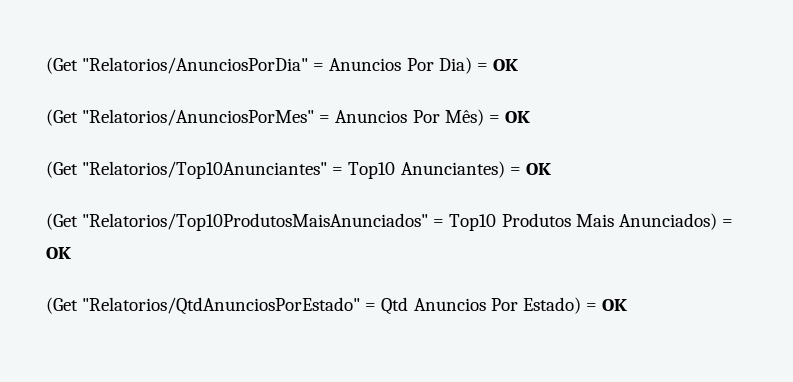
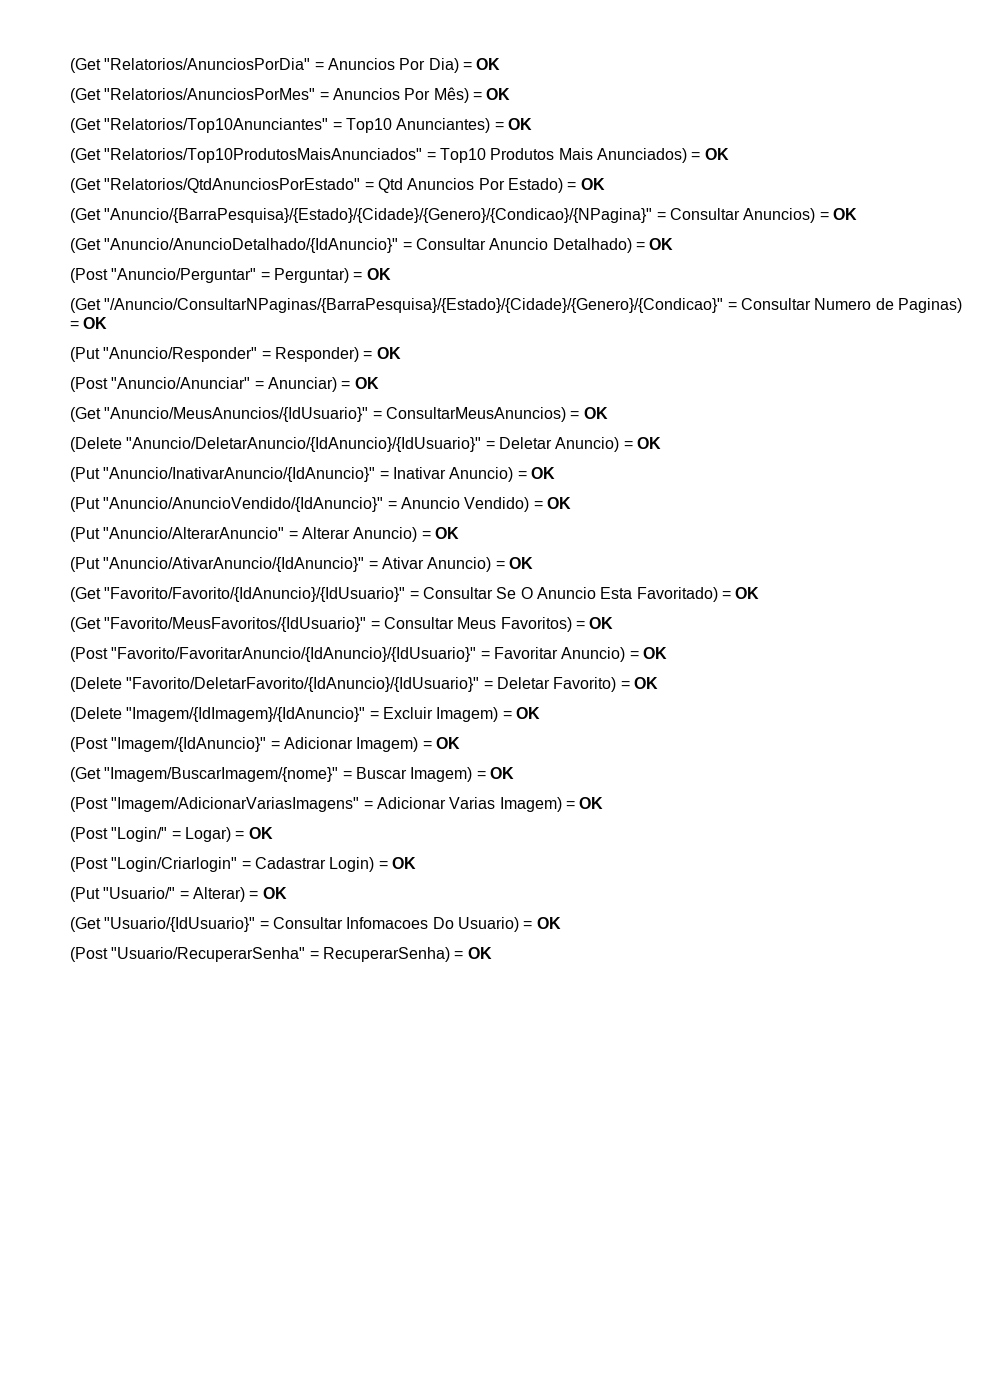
+ (Get "Anuncio/{BarraPesquisa}/{Estado}/{Cidade}/{Genero}/{Condicao}/{NPagina}" = Consultar Anuncios) = OK
+ (Get "Anuncio/AnuncioDetalhado/{IdAnuncio}" = Consultar Anuncio Detalhado) = OK
+ (Post "Anuncio/Perguntar" = Perguntar) = OK
+ (Get "/Anuncio/ConsultarNPaginas/{BarraPesquisa}/{Estado}/{Cidade}/{Genero}/{Condicao}" = Consultar Numero de Paginas) = OK
+ (Put "Anuncio/Responder" = Responder) = OK
+ (Post "Anuncio/Anunciar" = Anunciar) = OK
+ (Get "Anuncio/MeusAnuncios/{IdUsuario}" = ConsultarMeusAnuncios) = OK
+ (Delete "Anuncio/DeletarAnuncio/{IdAnuncio}/{IdUsuario}" = Deletar Anuncio) = OK
+ (Put "Anuncio/InativarAnuncio/{IdAnuncio}" = Inativar Anuncio) = OK
+ (Put "Anuncio/AnuncioVendido/{IdAnuncio}" = Anuncio Vendido) = OK
+ (Put "Anuncio/AlterarAnuncio" = Alterar Anuncio) = OK
+ (Put "Anuncio/AtivarAnuncio/{IdAnuncio}" = Ativar Anuncio) = OK
+ (Get "Favorito/Favorito/{IdAnuncio}/{IdUsuario}" = Consultar Se O Anuncio Esta Favoritado) = OK
+ (Get "Favorito/MeusFavoritos/{IdUsuario}" = Consultar Meus Favoritos) = OK
+ (Post "Favorito/FavoritarAnuncio/{IdAnuncio}/{IdUsuario}" = Favoritar Anuncio) = OK
+ (Delete "Favorito/DeletarFavorito/{IdAnuncio}/{IdUsuario}" = Deletar Favorito) = OK
+ (Delete "Imagem/{IdImagem}/{IdAnuncio}" = Excluir Imagem) = OK
+ (Post "Imagem/{IdAnuncio}" = Adicionar Imagem) = OK
+ (Get "Imagem/BuscarImagem/{nome}" = Buscar Imagem) = OK
+ (Post "Imagem/AdicionarVariasImagens" = Adicionar Varias Imagem) = OK
+ (Post "Login/" = Logar) = OK
+ (Post "Login/Criarlogin" = Cadastrar Login) = OK
+ (Put "Usuario/" = Alterar) = OK
+ (Get "Usuario/{IdUsuario}" = Consultar Infomacoes Do Usuario) = OK
+ (Post "Usuario/RecuperarSenha" = RecuperarSenha) = OK

